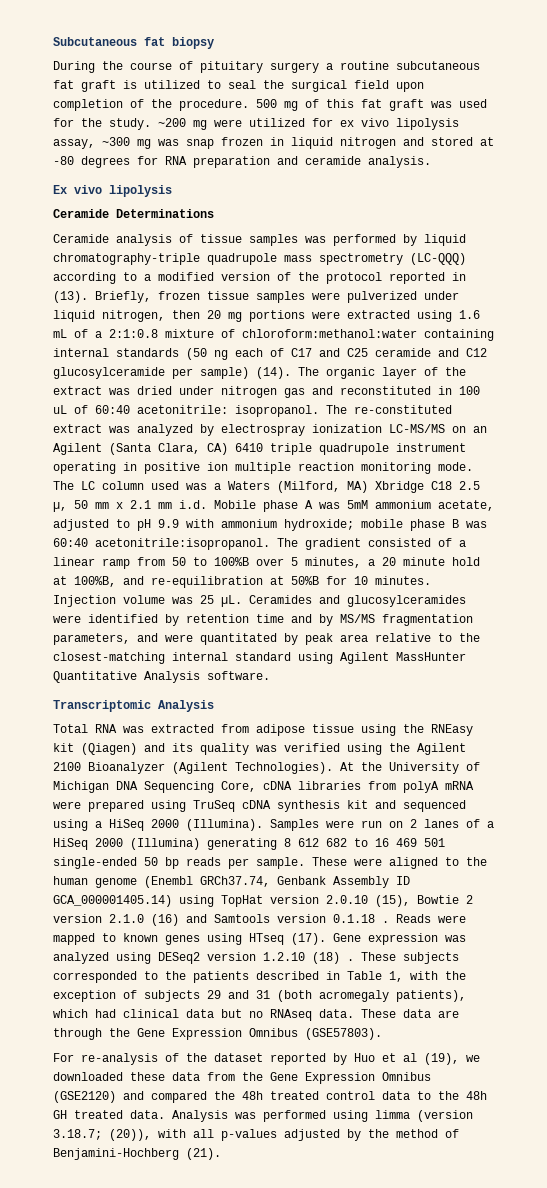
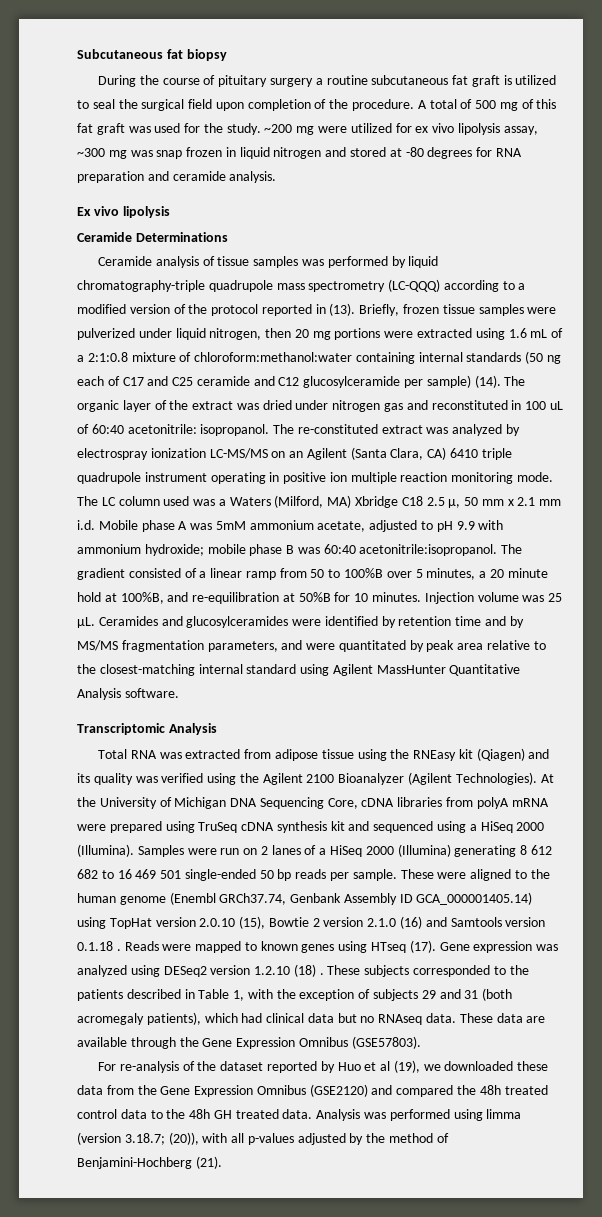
- 500 mg of this fat graft was used for the study.
+ A total of 500 mg of this fat graft was used for the study.
- These data are through the Gene Expression Omnibus (GSE57803).
+ These data are available through the Gene Expression Omnibus (GSE57803).

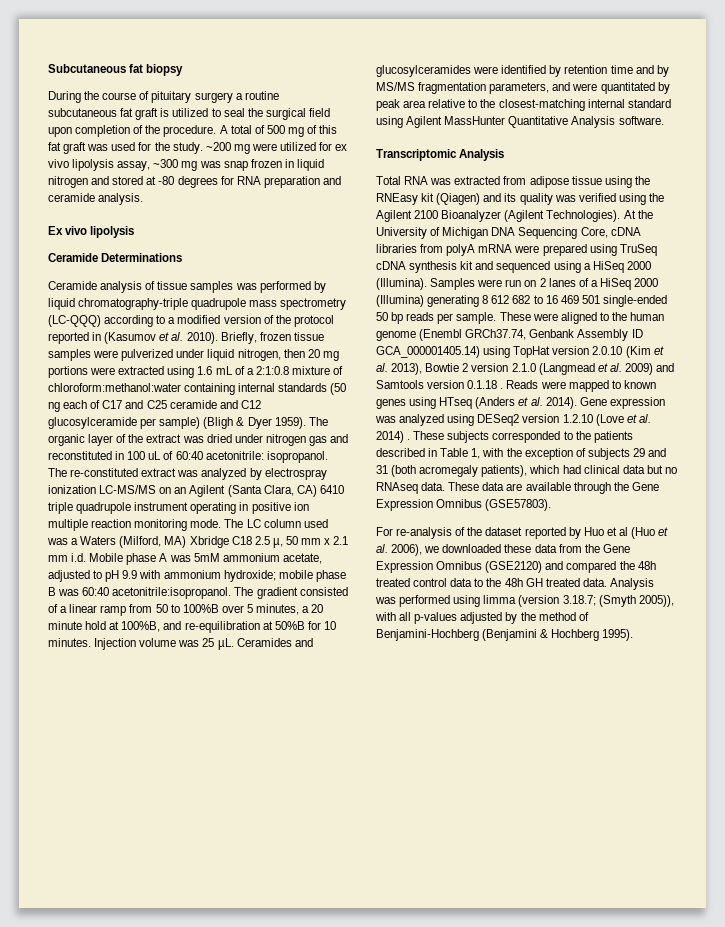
- Ceramide analysis of tissue samples was performed by liquid chromatography-triple quadrupole mass spectrometry (LC-QQQ) according to a modified version of the protocol reported in (13).
+ Ceramide analysis of tissue samples was performed by liquid chromatography-triple quadrupole mass spectrometry (LC-QQQ) according to a modified version of the protocol reported in (Kasumov et al. 2010).
- Briefly, frozen tissue samples were pulverized under liquid nitrogen, then 20 mg portions were extracted using 1.6 mL of a 2:1:0.8 mixture of chloroform:methanol:water containing internal standards (50 ng each of C17 and C25 ceramide and C12 glucosylceramide per sample) (14).
+ Briefly, frozen tissue samples were pulverized under liquid nitrogen, then 20 mg portions were extracted using 1.6 mL of a 2:1:0.8 mixture of chloroform:methanol:water containing internal standards (50 ng each of C17 and C25 ceramide and C12 glucosylceramide per sample) (Bligh & Dyer 1959).
- These were aligned to the human genome (Enembl GRCh37.74, Genbank Assembly ID GCA_000001405.14) using TopHat version 2.0.10 (15), Bowtie 2 version 2.1.0 (16) and Samtools version 0.1.18 .
+ These were aligned to the human genome (Enembl GRCh37.74, Genbank Assembly ID GCA_000001405.14) using TopHat version 2.0.10 (Kim et al. 2013), Bowtie 2 version 2.1.0 (Langmead et al. 2009) and Samtools version 0.1.18 .
- Reads were mapped to known genes using HTseq (17).
+ Reads were mapped to known genes using HTseq (Anders et al. 2014).
- Gene expression was analyzed using DESeq2 version 1.2.10 (18) .
+ Gene expression was analyzed using DESeq2 version 1.2.10 (Love et al. 2014) .
- For re-analysis of the dataset reported by Huo et al (19), we downloaded these data from the Gene Expression Omnibus (GSE2120) and compared the 48h treated control data to the 48h GH treated data.
+ For re-analysis of the dataset reported by Huo et al (Huo et al. 2006), we downloaded these data from the Gene Expression Omnibus (GSE2120) and compared the 48h treated control data to the 48h GH treated data.
- Analysis was performed using limma (version 3.18.7; (20)), with all p-values adjusted by the method of Benjamini-Hochberg (21).
+ Analysis was performed using limma (version 3.18.7; (Smyth 2005)), with all p-values adjusted by the method of Benjamini-Hochberg (Benjamini & Hochberg 1995).

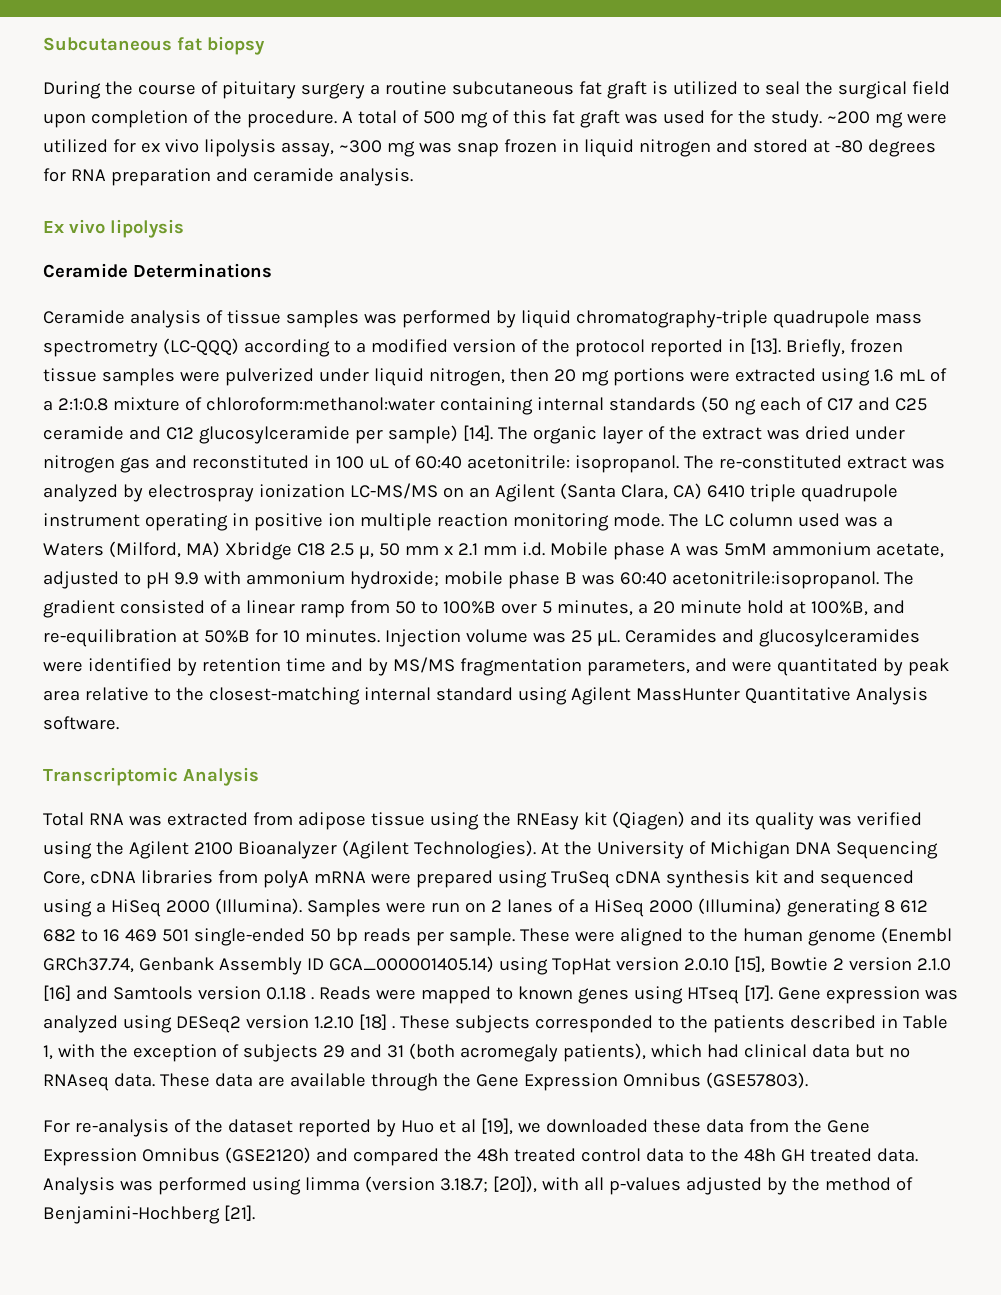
- Ceramide analysis of tissue samples was performed by liquid chromatography-triple quadrupole mass spectrometry (LC-QQQ) according to a modified version of the protocol reported in (Kasumov et al. 2010).
+ Ceramide analysis of tissue samples was performed by liquid chromatography-triple quadrupole mass spectrometry (LC-QQQ) according to a modified version of the protocol reported in [13].
- Briefly, frozen tissue samples were pulverized under liquid nitrogen, then 20 mg portions were extracted using 1.6 mL of a 2:1:0.8 mixture of chloroform:methanol:water containing internal standards (50 ng each of C17 and C25 ceramide and C12 glucosylceramide per sample) (Bligh & Dyer 1959).
+ Briefly, frozen tissue samples were pulverized under liquid nitrogen, then 20 mg portions were extracted using 1.6 mL of a 2:1:0.8 mixture of chloroform:methanol:water containing internal standards (50 ng each of C17 and C25 ceramide and C12 glucosylceramide per sample) [14].
- These were aligned to the human genome (Enembl GRCh37.74, Genbank Assembly ID GCA_000001405.14) using TopHat version 2.0.10 (Kim et al. 2013), Bowtie 2 version 2.1.0 (Langmead et al. 2009) and Samtools version 0.1.18 .
+ These were aligned to the human genome (Enembl GRCh37.74, Genbank Assembly ID GCA_000001405.14) using TopHat version 2.0.10 [15], Bowtie 2 version 2.1.0 [16] and Samtools version 0.1.18 .
- Reads were mapped to known genes using HTseq (Anders et al. 2014).
+ Reads were mapped to known genes using HTseq [17].
- Gene expression was analyzed using DESeq2 version 1.2.10 (Love et al. 2014) .
+ Gene expression was analyzed using DESeq2 version 1.2.10 [18] .
- For re-analysis of the dataset reported by Huo et al (Huo et al. 2006), we downloaded these data from the Gene Expression Omnibus (GSE2120) and compared the 48h treated control data to the 48h GH treated data.
+ For re-analysis of the dataset reported by Huo et al [19], we downloaded these data from the Gene Expression Omnibus (GSE2120) and compared the 48h treated control data to the 48h GH treated data.
- Analysis was performed using limma (version 3.18.7; (Smyth 2005)), with all p-values adjusted by the method of Benjamini-Hochberg (Benjamini & Hochberg 1995).
+ Analysis was performed using limma (version 3.18.7; [20]), with all p-values adjusted by the method of Benjamini-Hochberg [21].

